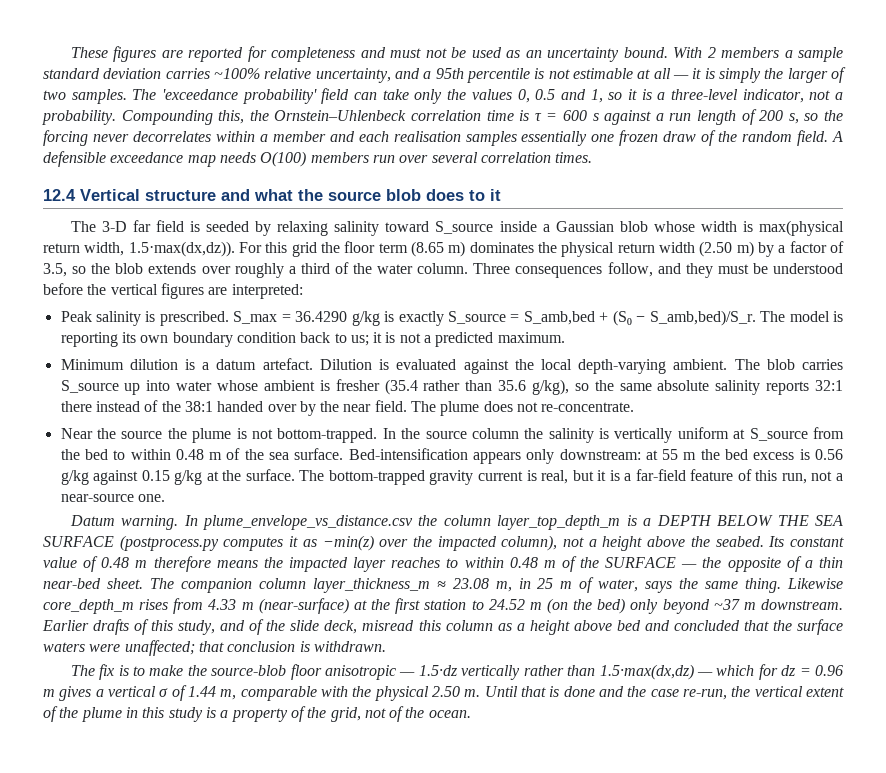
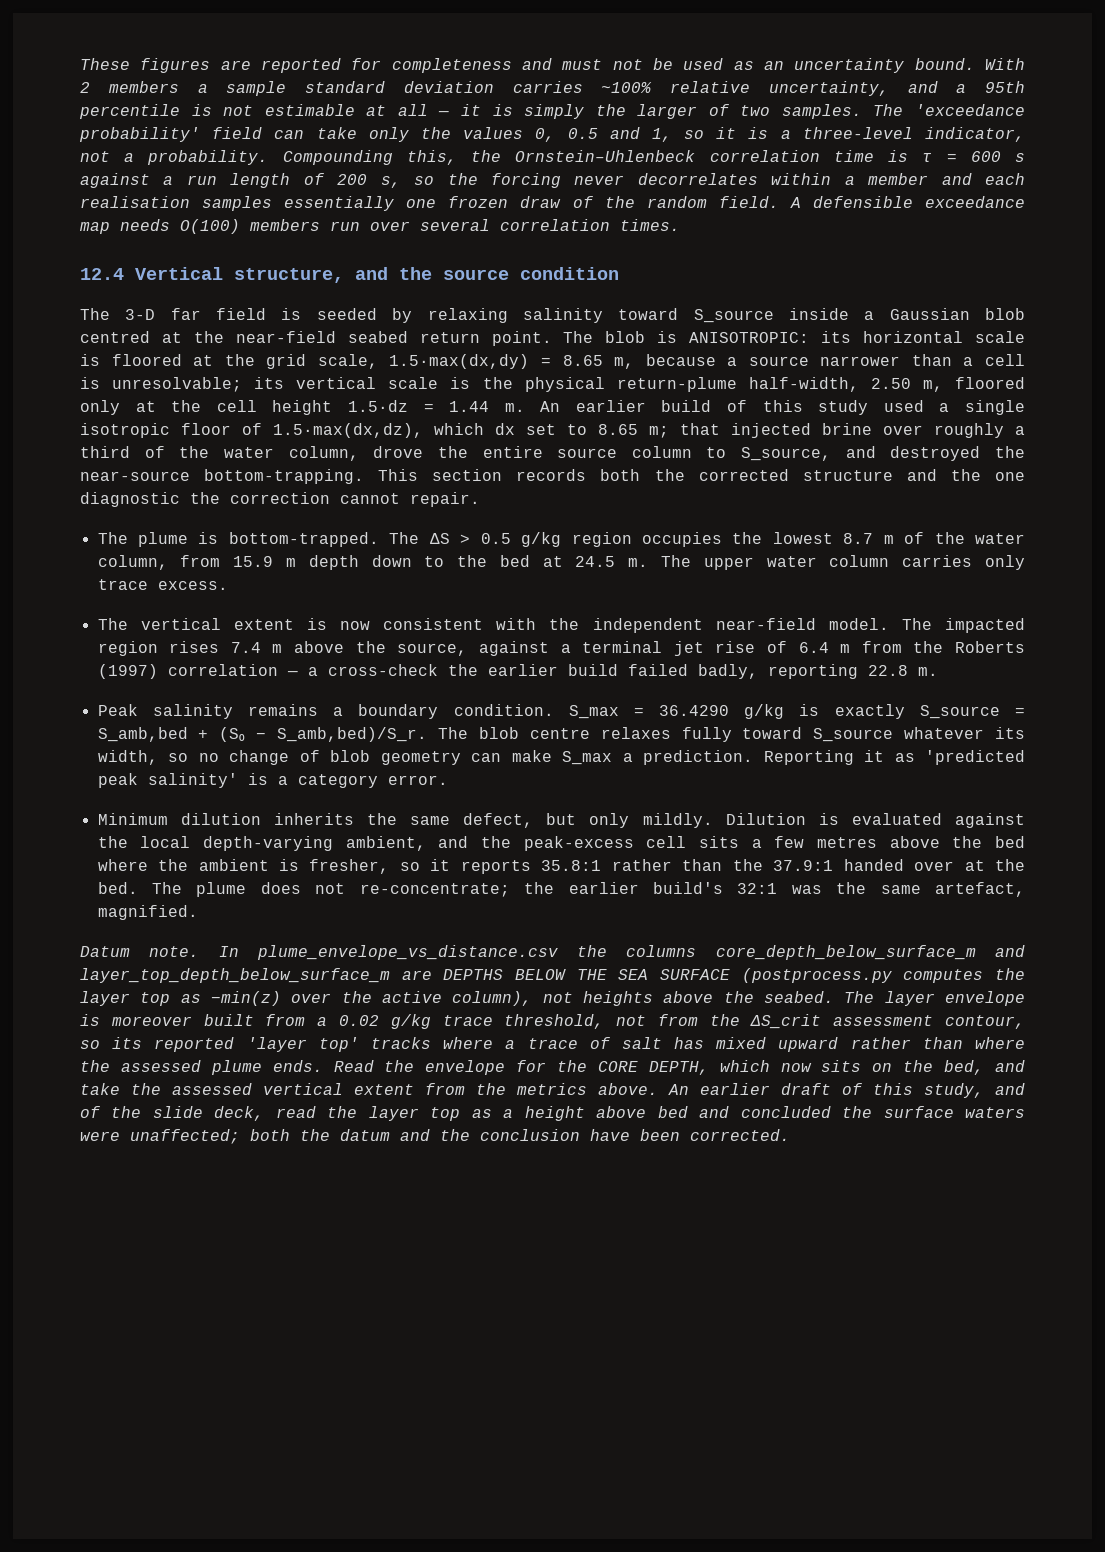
- 12.4 Vertical structure and what the source blob does to it
+ 12.4 Vertical structure, and the source condition
- The 3-D far field is seeded by relaxing salinity toward S_source inside a Gaussian blob whose width is max(physical return width, 1.5·max(dx,dz)). For this grid the floor term (8.65 m) dominates the physical return width (2.50 m) by a factor of 3.5, so the blob extends over roughly a third of the water column. Three consequences follow, and they must be understood before the vertical figures are interpreted:
- Peak salinity is prescribed.
+ The 3-D far field is seeded by relaxing salinity toward S_source inside a Gaussian blob centred at the near-field seabed return point. The blob is ANISOTROPIC: its horizontal scale is floored at the grid scale, 1.5·max(dx,dy) = 8.65 m, because a source narrower than a cell is unresolvable; its vertical scale is the physical return-plume half-width, 2.50 m, floored only at the cell height 1.5·dz = 1.44 m. An earlier build of this study used a single isotropic floor of 1.5·max(dx,dz), which dx set to 8.65 m; that injected brine over roughly a third of the water column, drove the entire source column to S_source, and destroyed the near-source bottom-trapping. This section records both the corrected structure and the one diagnostic the correction cannot repair.
+ The plume is bottom-trapped. The ΔS > 0.5 g/kg region occupies the lowest 8.7 m of the water column, from 15.9 m depth down to the bed at 24.5 m. The upper water column carries only trace excess.
+ The vertical extent is now consistent with the independent near-field model. The impacted region rises 7.4 m above the source, against a terminal jet rise of 6.4 m from the Roberts (1997) correlation — a cross-check the earlier build failed badly, reporting 22.8 m.
+ Peak salinity remains a boundary condition.
- The model is reporting its own boundary condition back to us; it is not a predicted maximum.
- Minimum dilution is a datum artefact.
+ The blob centre relaxes fully toward S_source whatever its width, so no change of blob geometry can make S_max a prediction. Reporting it as 'predicted peak salinity' is a category error.
+ Minimum dilution inherits the same defect, but only mildly.
- Dilution is evaluated against the local depth-varying ambient. The blob carries S_source up into water whose ambient is fresher (35.4 rather than 35.6 g/kg), so the same absolute salinity reports 32:1 there instead of the 38:1 handed over by the near field. The plume does not re-concentrate.
- Near the source the plume is not bottom-trapped. In the source column the salinity is vertically uniform at S_source from the bed to within 0.48 m of the sea surface. Bed-intensification appears only downstream: at 55 m the bed excess is 0.56 g/kg against 0.15 g/kg at the surface. The bottom-trapped gravity current is real, but it is a far-field feature of this run, not a near-source one.
+ Dilution is evaluated against the local depth-varying ambient, and the peak-excess cell sits a few metres above the bed where the ambient is fresher, so it reports 35.8:1 rather than the 37.9:1 handed over at the bed. The plume does not re-concentrate; the earlier build's 32:1 was the same artefact, magnified.
- Datum warning.
+ Datum note.
- In plume_envelope_vs_distance.csv the column layer_top_depth_m is a DEPTH BELOW THE SEA SURFACE (postprocess.py computes it as −min(z) over the impacted column), not a height above the seabed.
+ In plume_envelope_vs_distance.csv the columns core_depth_below_surface_m and layer_top_depth_below_surface_m are DEPTHS BELOW THE SEA SURFACE (postprocess.py computes the layer top as −min(z) over the active column), not heights above the seabed.
- Its constant value of 0.48 m therefore means the impacted layer reaches to within 0.48 m of the SURFACE — the opposite of a thin near-bed sheet. The companion column layer_thickness_m ≈ 23.08 m, in 25 m of water, says the same thing. Likewise core_depth_m rises from 4.33 m (near-surface) at the first station to 24.52 m (on the bed) only beyond ~37 m downstream. Earlier drafts of this study, and of the slide deck, misread this column as a height above bed and concluded that the surface waters were unaffected; that conclusion is withdrawn.
- The fix is to make the source-blob floor anisotropic — 1.5·dz vertically rather than 1.5·max(dx,dz) — which for dz = 0.96 m gives a vertical σ of 1.44 m, comparable with the physical 2.50 m. Until that is done and the case re-run, the vertical extent of the plume in this study is a property of the grid, not of the ocean.
+ The layer envelope is moreover built from a 0.02 g/kg trace threshold, not from the ΔS_crit assessment contour, so its reported 'layer top' tracks where a trace of salt has mixed upward rather than where the assessed plume ends. Read the envelope for the CORE DEPTH, which now sits on the bed, and take the assessed vertical extent from the metrics above. An earlier draft of this study, and of the slide deck, read the layer top as a height above bed and concluded the surface waters were unaffected; both the datum and the conclusion have been corrected.

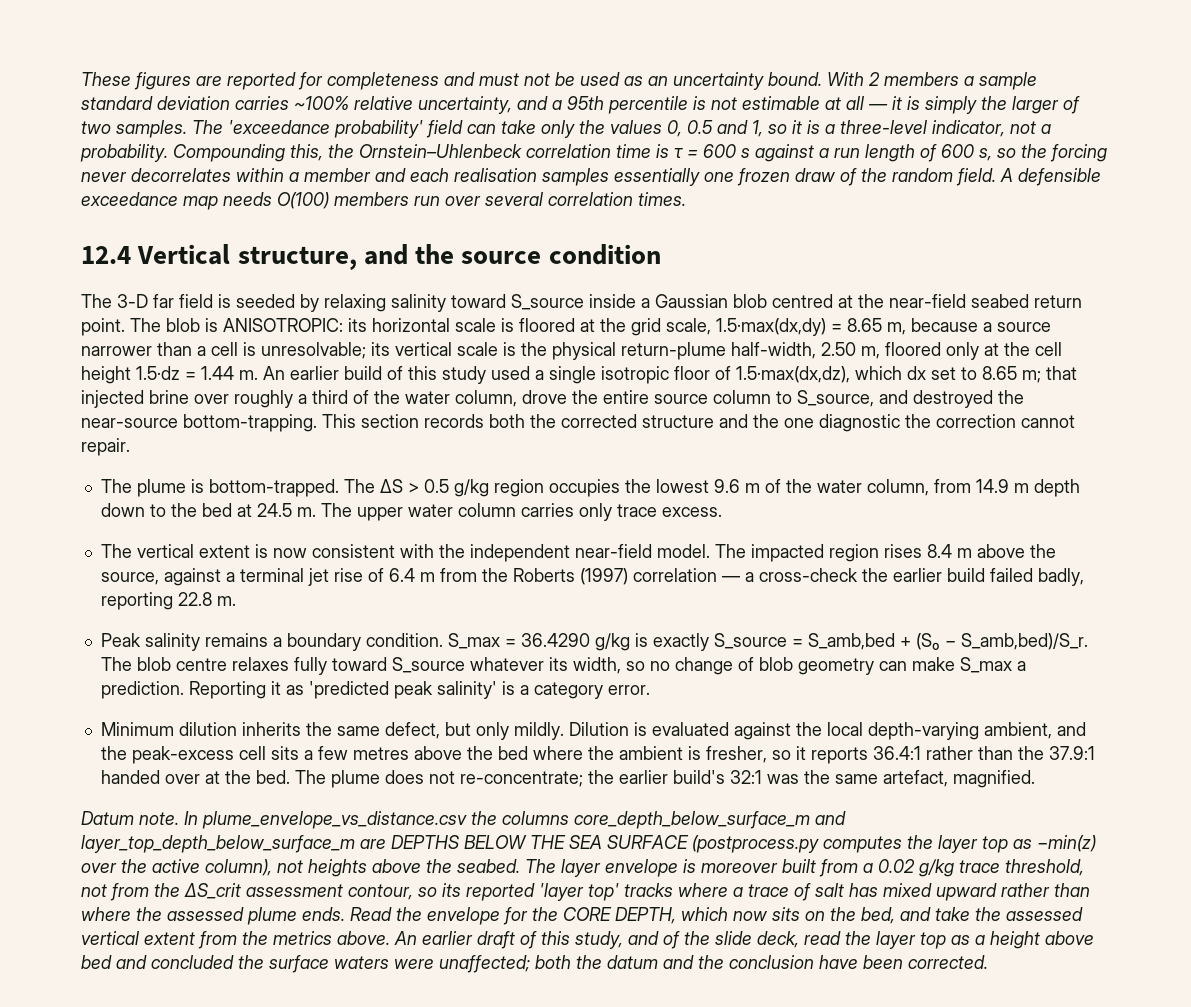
- Compounding this, the Ornstein–Uhlenbeck correlation time is τ = 600 s against a run length of 200 s, so the forcing never decorrelates within a member and each realisation samples essentially one frozen draw of the random field.
+ Compounding this, the Ornstein–Uhlenbeck correlation time is τ = 600 s against a run length of 600 s, so the forcing never decorrelates within a member and each realisation samples essentially one frozen draw of the random field.
- The ΔS > 0.5 g/kg region occupies the lowest 8.7 m of the water column, from 15.9 m depth down to the bed at 24.5 m.
+ The ΔS > 0.5 g/kg region occupies the lowest 9.6 m of the water column, from 14.9 m depth down to the bed at 24.5 m.
- The impacted region rises 7.4 m above the source, against a terminal jet rise of 6.4 m from the Roberts (1997) correlation — a cross-check the earlier build failed badly, reporting 22.8 m.
+ The impacted region rises 8.4 m above the source, against a terminal jet rise of 6.4 m from the Roberts (1997) correlation — a cross-check the earlier build failed badly, reporting 22.8 m.
- Dilution is evaluated against the local depth-varying ambient, and the peak-excess cell sits a few metres above the bed where the ambient is fresher, so it reports 35.8:1 rather than the 37.9:1 handed over at the bed.
+ Dilution is evaluated against the local depth-varying ambient, and the peak-excess cell sits a few metres above the bed where the ambient is fresher, so it reports 36.4:1 rather than the 37.9:1 handed over at the bed.

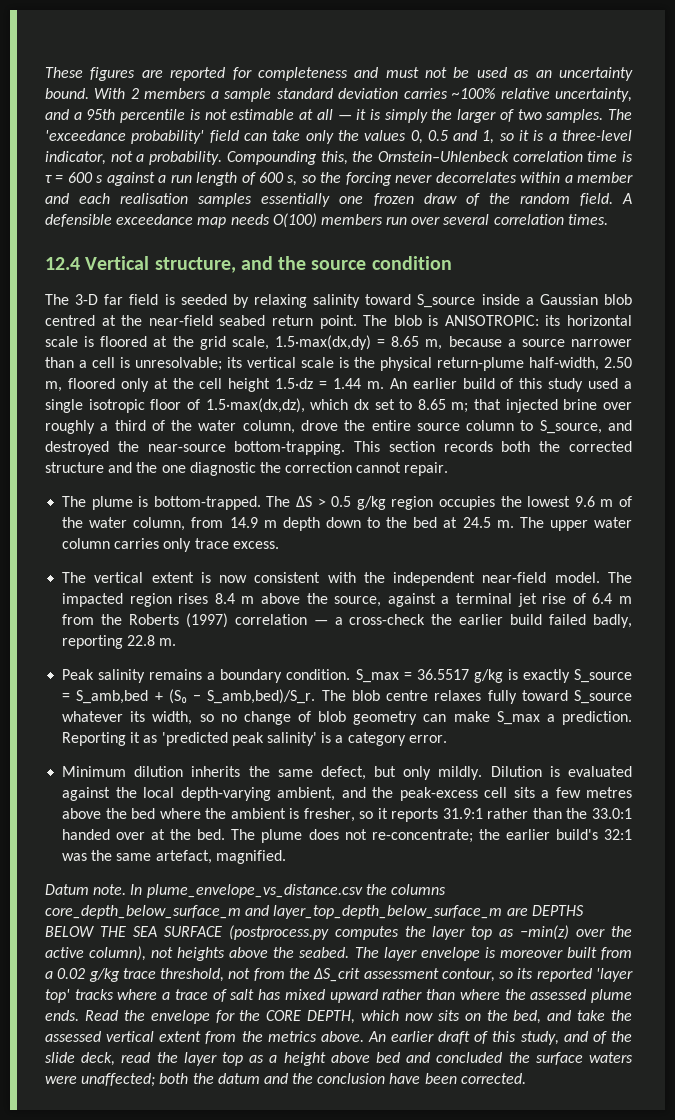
- S_max = 36.4290 g/kg is exactly S_source = S_amb,bed + (S₀ − S_amb,bed)/S_r.
+ S_max = 36.5517 g/kg is exactly S_source = S_amb,bed + (S₀ − S_amb,bed)/S_r.
- Dilution is evaluated against the local depth-varying ambient, and the peak-excess cell sits a few metres above the bed where the ambient is fresher, so it reports 36.4:1 rather than the 37.9:1 handed over at the bed.
+ Dilution is evaluated against the local depth-varying ambient, and the peak-excess cell sits a few metres above the bed where the ambient is fresher, so it reports 31.9:1 rather than the 33.0:1 handed over at the bed.

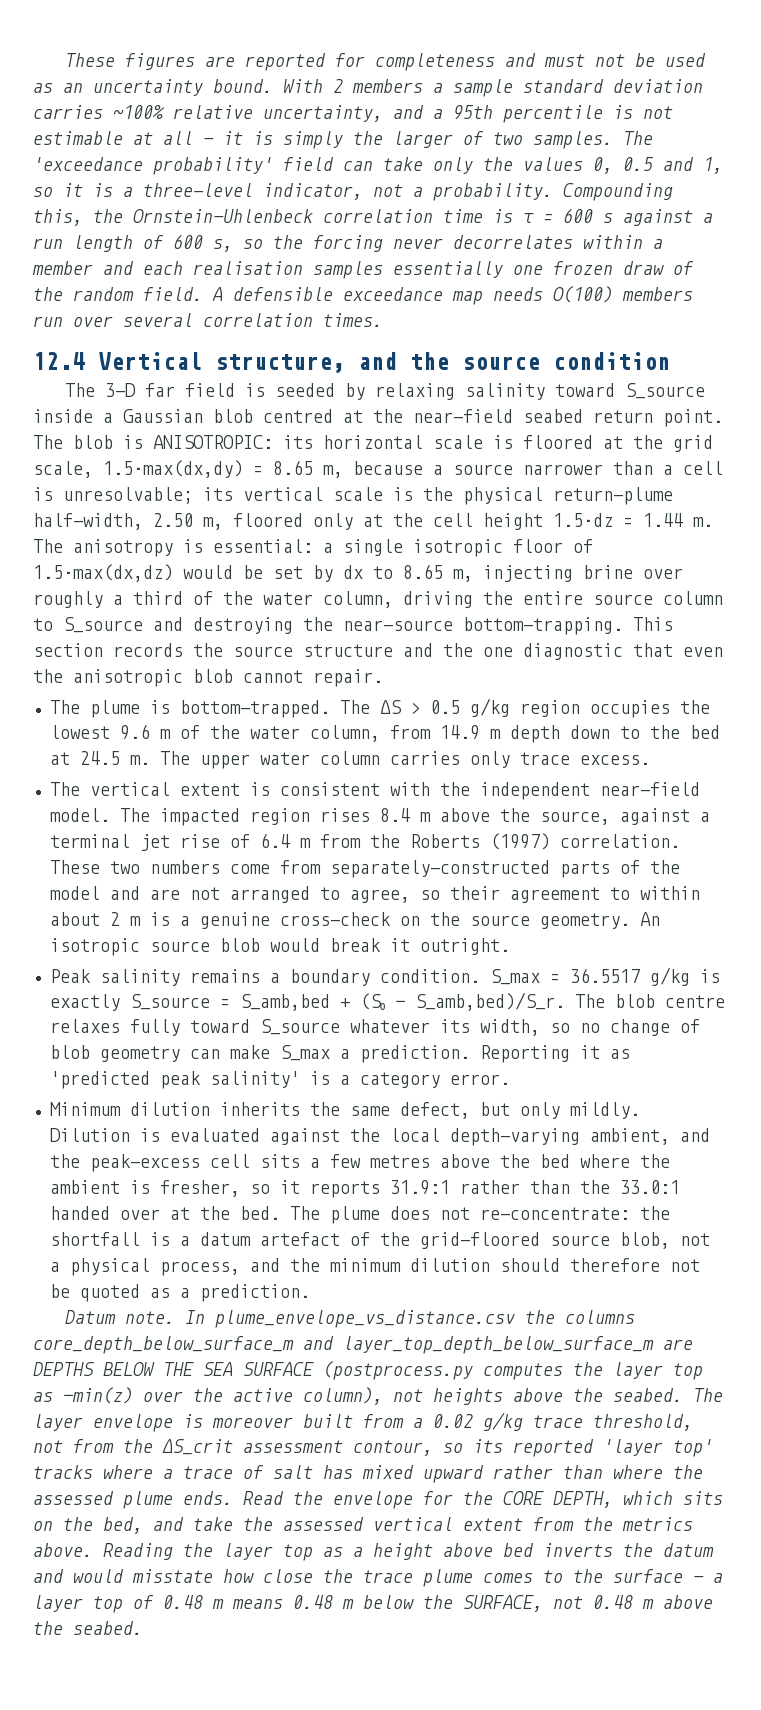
- An earlier build of this study used a single isotropic floor of 1.5·max(dx,dz), which dx set to 8.65 m; that injected brine over roughly a third of the water column, drove the entire source column to S_source, and destroyed the near-source bottom-trapping.
+ The anisotropy is essential: a single isotropic floor of 1.5·max(dx,dz) would be set by dx to 8.65 m, injecting brine over roughly a third of the water column, driving the entire source column to S_source and destroying the near-source bottom-trapping.
- This section records both the corrected structure and the one diagnostic the correction cannot repair.
+ This section records the source structure and the one diagnostic that even the anisotropic blob cannot repair.
- The vertical extent is now consistent with the independent near-field model.
+ The vertical extent is consistent with the independent near-field model.
- The impacted region rises 8.4 m above the source, against a terminal jet rise of 6.4 m from the Roberts (1997) correlation — a cross-check the earlier build failed badly, reporting 22.8 m.
+ The impacted region rises 8.4 m above the source, against a terminal jet rise of 6.4 m from the Roberts (1997) correlation. These two numbers come from separately-constructed parts of the model and are not arranged to agree, so their agreement to within about 2 m is a genuine cross-check on the source geometry. An isotropic source blob would break it outright.
- The plume does not re-concentrate; the earlier build's 32:1 was the same artefact, magnified.
+ The plume does not re-concentrate: the shortfall is a datum artefact of the grid-floored source blob, not a physical process, and the minimum dilution should therefore not be quoted as a prediction.
- Read the envelope for the CORE DEPTH, which now sits on the bed, and take the assessed vertical extent from the metrics above.
+ Read the envelope for the CORE DEPTH, which sits on the bed, and take the assessed vertical extent from the metrics above.
- An earlier draft of this study, and of the slide deck, read the layer top as a height above bed and concluded the surface waters were unaffected; both the datum and the conclusion have been corrected.
+ Reading the layer top as a height above bed inverts the datum and would misstate how close the trace plume comes to the surface — a layer top of 0.48 m means 0.48 m below the SURFACE, not 0.48 m above the seabed.

